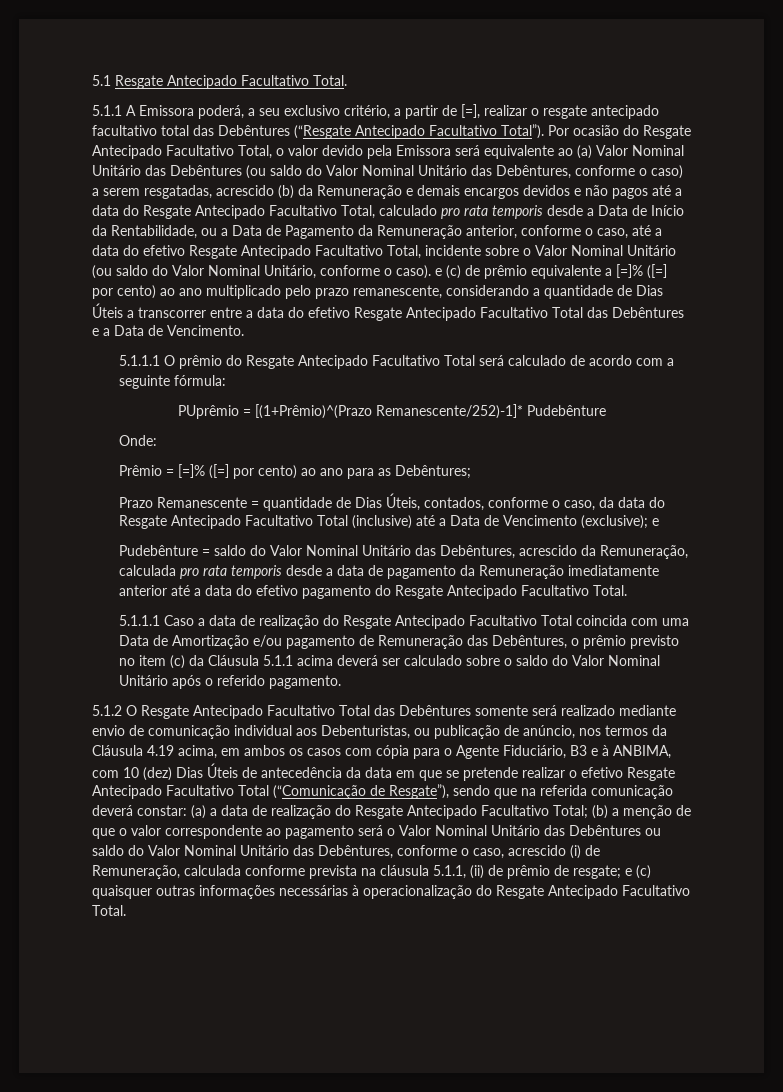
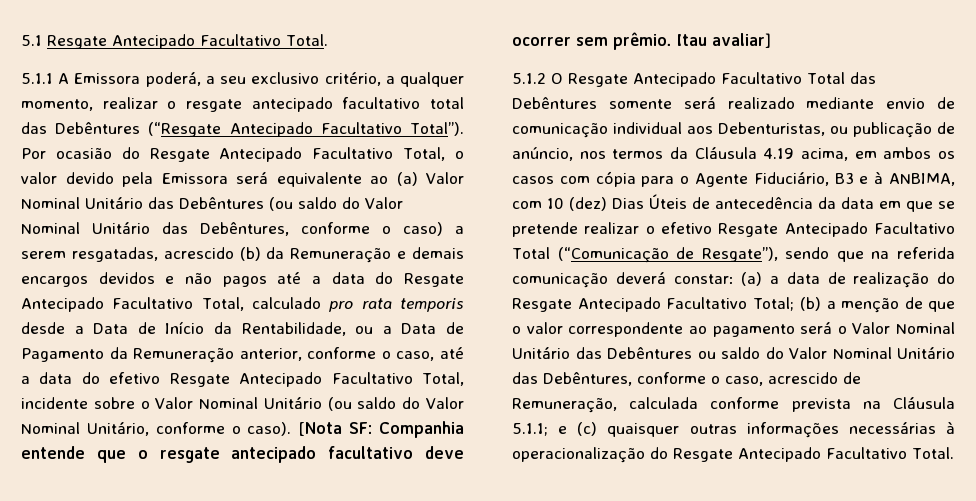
- 5.1.1 A Emissora poderá, a seu exclusivo critério, a partir de [=], realizar o resgate antecipado facultativo total das Debêntures (“Resgate Antecipado Facultativo Total”).
+ 5.1.1 A Emissora poderá, a seu exclusivo critério, a qualquer momento, realizar o resgate antecipado facultativo total das Debêntures (“Resgate Antecipado Facultativo Total”).
- Por ocasião do Resgate Antecipado Facultativo Total, o valor devido pela Emissora será equivalente ao (a) Valor Nominal Unitário das Debêntures (ou saldo do Valor Nominal Unitário das Debêntures, conforme o caso) a serem resgatadas, acrescido (b) da Remuneração e demais encargos devidos e não pagos até a data do Resgate Antecipado Facultativo Total, calculado pro rata temporis desde a Data de Início da Rentabilidade, ou a Data de Pagamento da Remuneração anterior, conforme o caso, até a data do efetivo Resgate Antecipado Facultativo Total, incidente sobre o Valor Nominal Unitário (ou saldo do Valor Nominal Unitário, conforme o caso). e (c) de prêmio equivalente a [=]% ([=] por cento) ao ano multiplicado pelo prazo remanescente, considerando a quantidade de Dias Úteis a transcorrer entre a data do efetivo Resgate Antecipado Facultativo Total das Debêntures e a Data de Vencimento.
- 5.1.1.1 O prêmio do Resgate Antecipado Facultativo Total será calculado de acordo com a seguinte fórmula:
- PUprêmio = [(1+Prêmio)^(Prazo Remanescente/252)-1]* Pudebênture
- Onde:
- Prêmio = [=]% ([=] por cento) ao ano para as Debêntures;
- Prazo Remanescente = quantidade de Dias Úteis, contados, conforme o caso, da data do Resgate Antecipado Facultativo Total (inclusive) até a Data de Vencimento (exclusive); e
- Pudebênture = saldo do Valor Nominal Unitário das Debêntures, acrescido da Remuneração, calculada pro rata temporis desde a data de pagamento da Remuneração imediatamente anterior até a data do efetivo pagamento do Resgate Antecipado Facultativo Total.
- 5.1.1.1 Caso a data de realização do Resgate Antecipado Facultativo Total coincida com uma Data de Amortização e/ou pagamento de Remuneração das Debêntures, o prêmio previsto no item (c) da Cláusula 5.1.1 acima deverá ser calculado sobre o saldo do Valor Nominal Unitário após o referido pagamento.
+ Por ocasião do Resgate Antecipado Facultativo Total, o valor devido pela Emissora será equivalente ao (a) Valor Nominal Unitário das Debêntures (ou saldo do Valor Nominal Unitário das Debêntures, conforme o caso) a serem resgatadas, acrescido (b) da Remuneração e demais encargos devidos e não pagos até a data do Resgate Antecipado Facultativo Total, calculado pro rata temporis desde a Data de Início da Rentabilidade, ou a Data de Pagamento da Remuneração anterior, conforme o caso, até a data do efetivo Resgate Antecipado Facultativo Total, incidente sobre o Valor Nominal Unitário (ou saldo do Valor Nominal Unitário, conforme o caso). [Nota SF: Companhia entende que o resgate antecipado facultativo deve ocorrer sem prêmio. Itau avaliar]
- (b) a menção de que o valor correspondente ao pagamento será o Valor Nominal Unitário das Debêntures ou saldo do Valor Nominal Unitário das Debêntures, conforme o caso, acrescido (i) de Remuneração, calculada conforme prevista na cláusula 5.1.1, (ii) de prêmio de resgate;
+ (b) a menção de que o valor correspondente ao pagamento será o Valor Nominal Unitário das Debêntures ou saldo do Valor Nominal Unitário das Debêntures, conforme o caso, acrescido de Remuneração, calculada conforme prevista na Cláusula 5.1.1;

